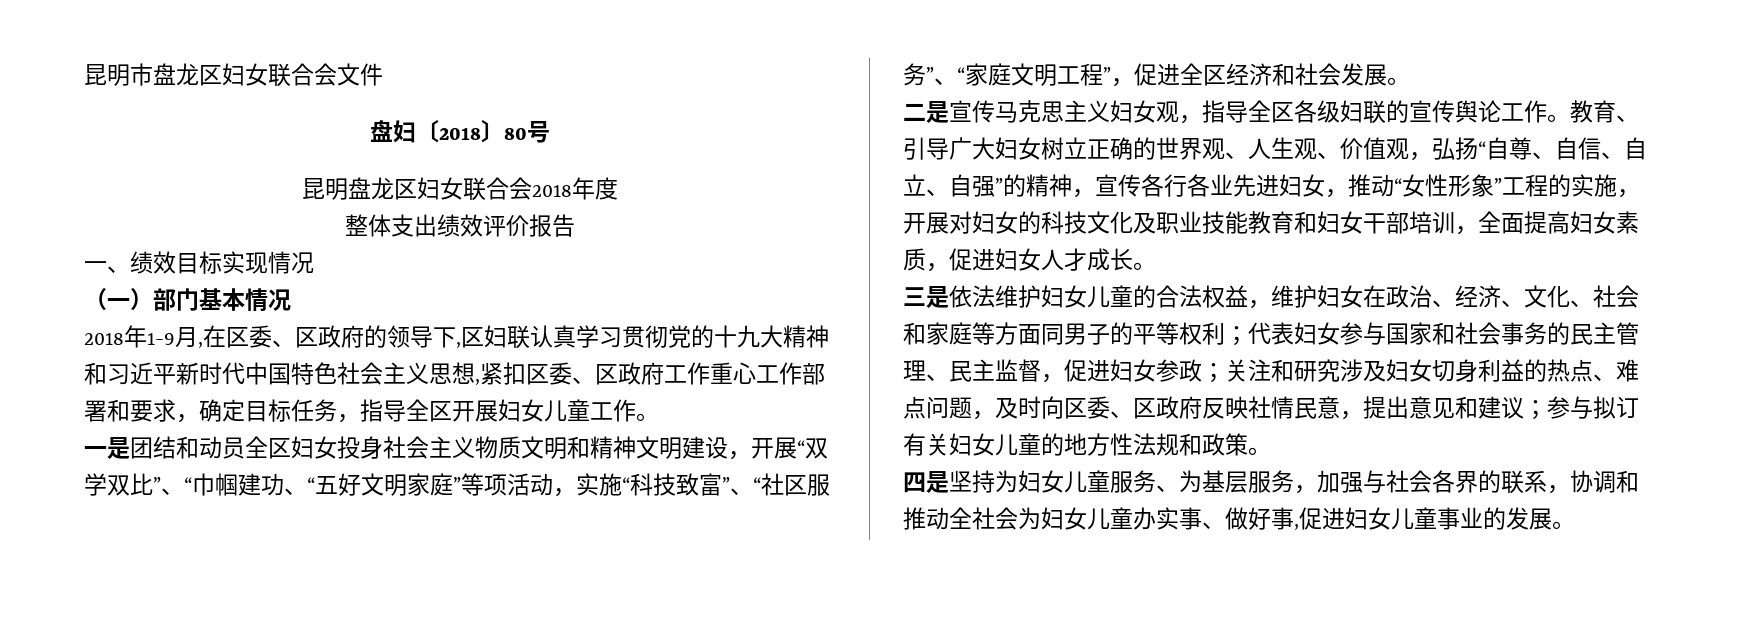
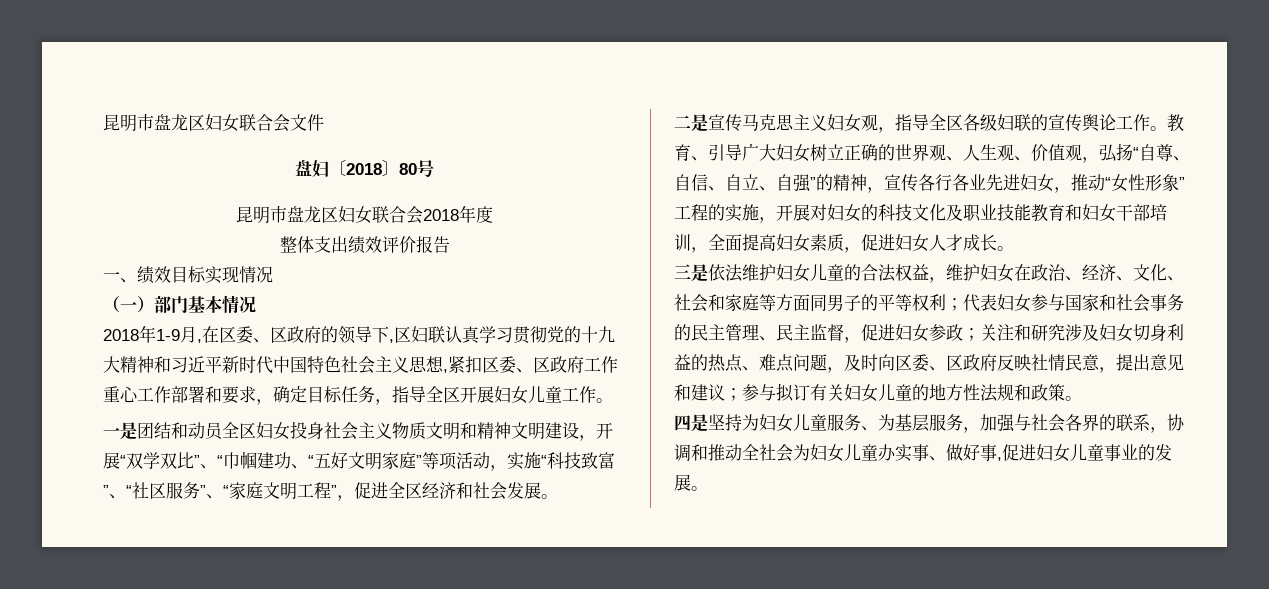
- 昆明盘龙区妇女联合会2018年度
+ 昆明市盘龙区妇女联合会2018年度

